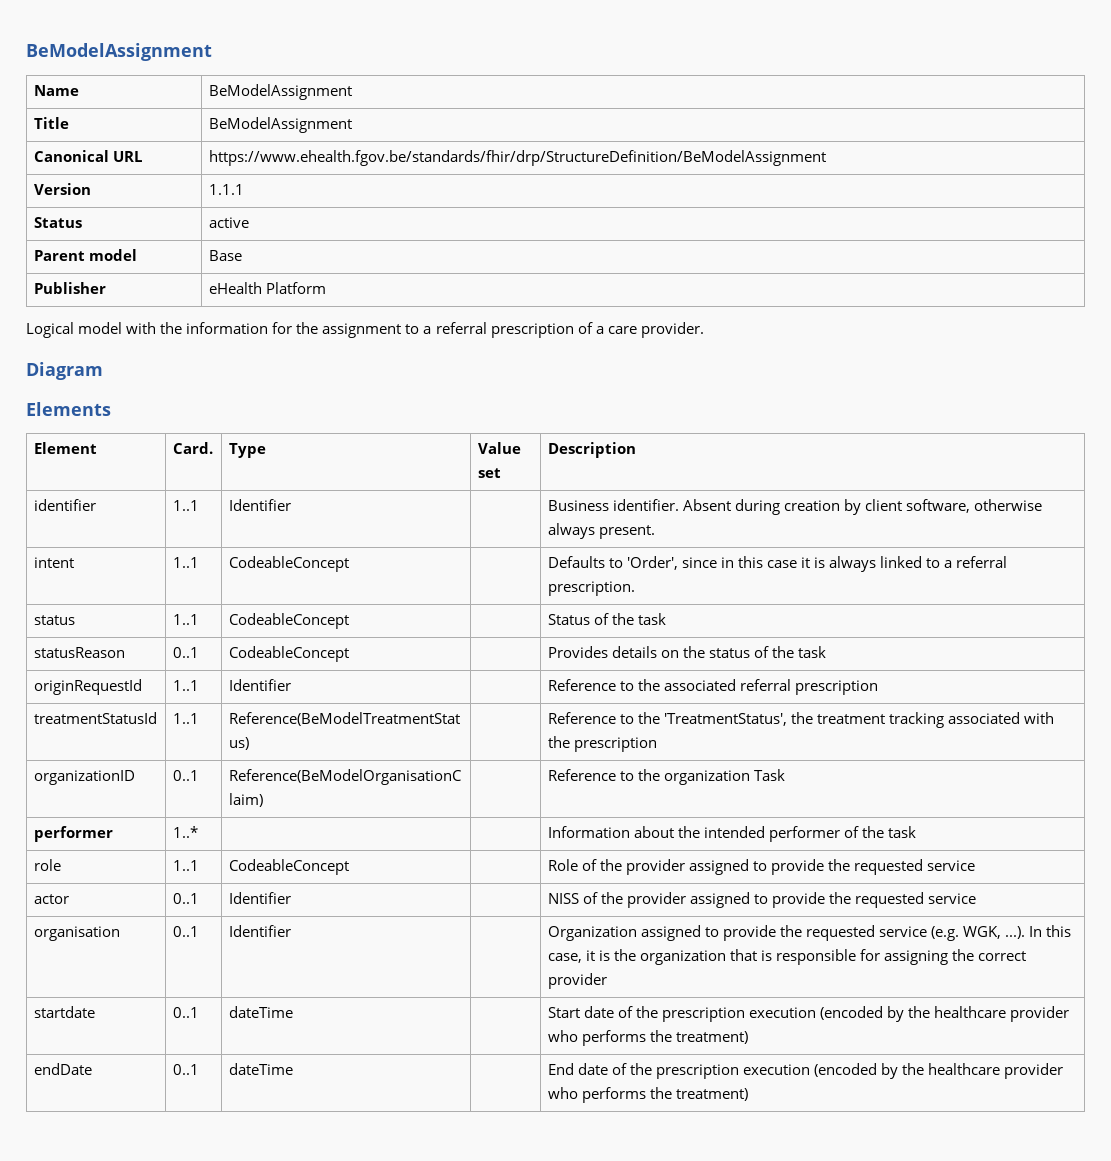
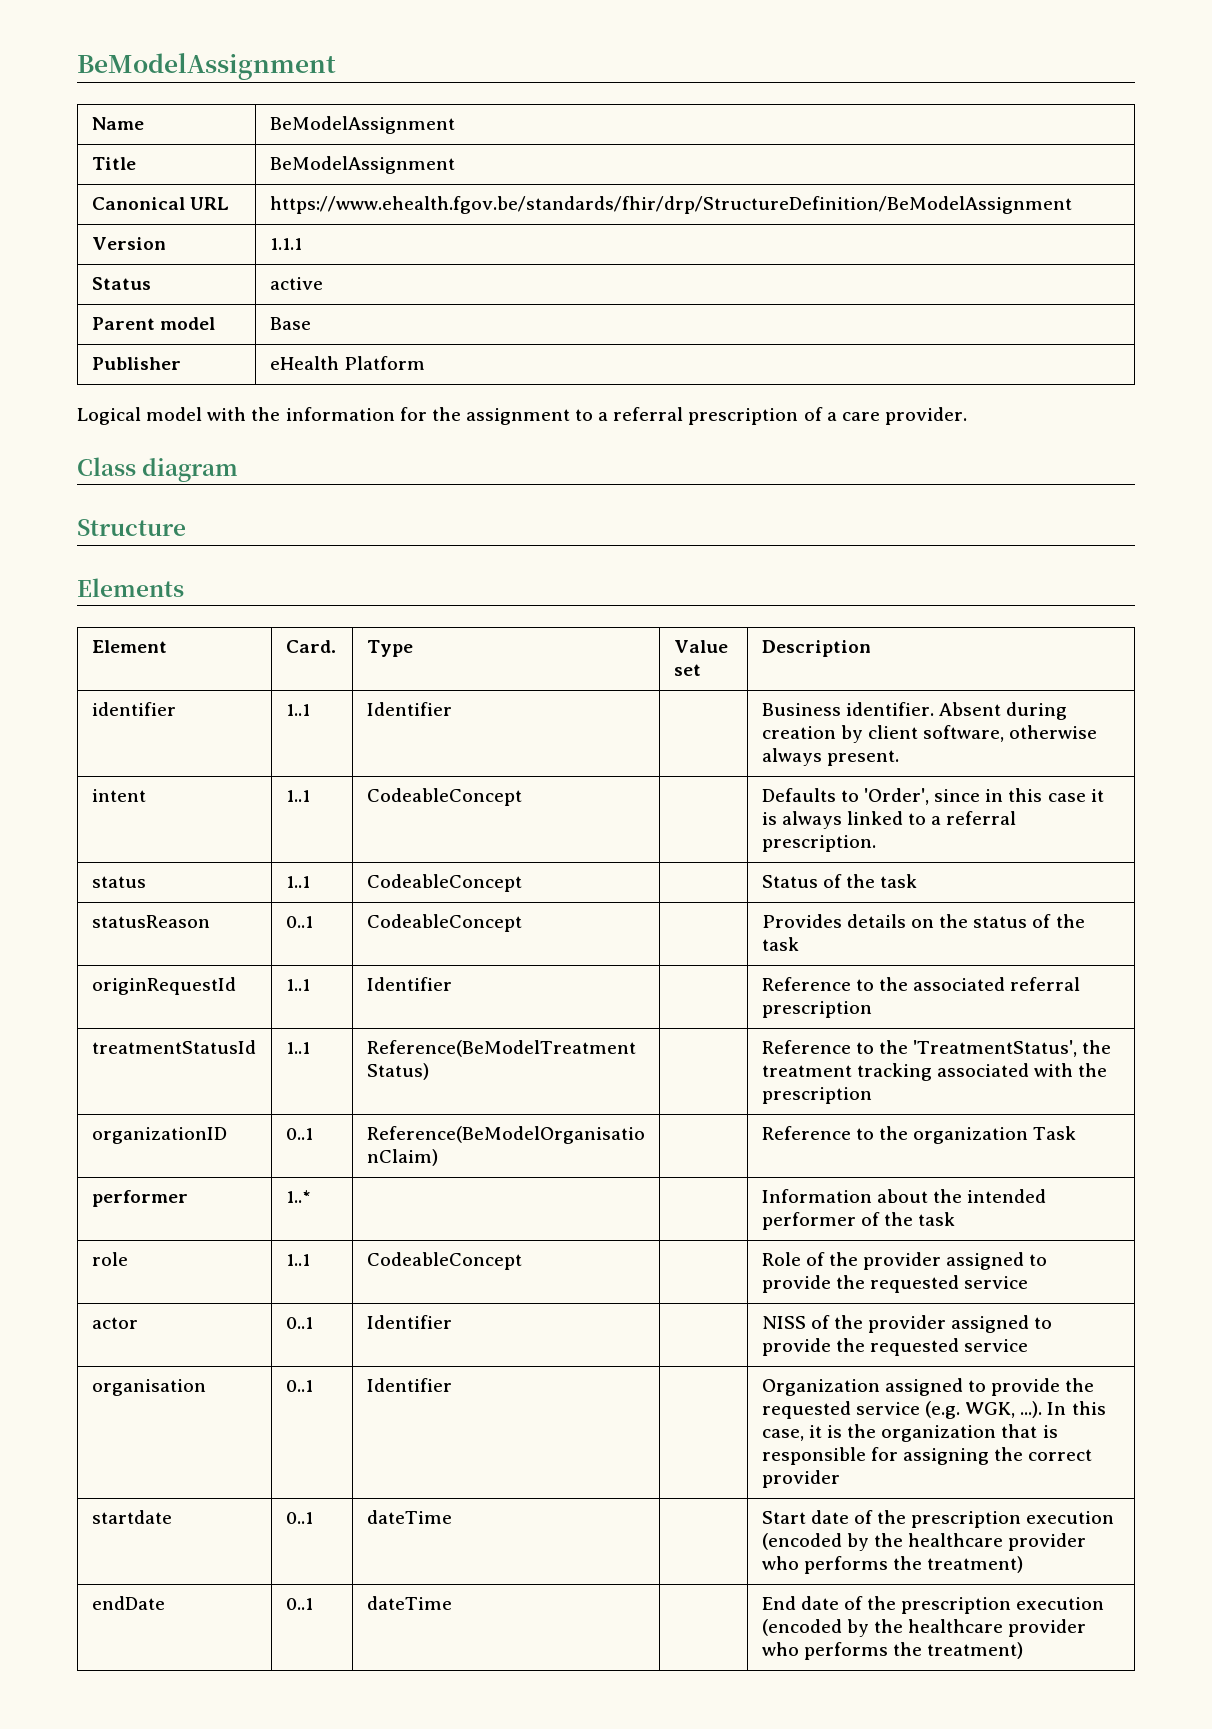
- Diagram
+ Class diagram
+ Structure

